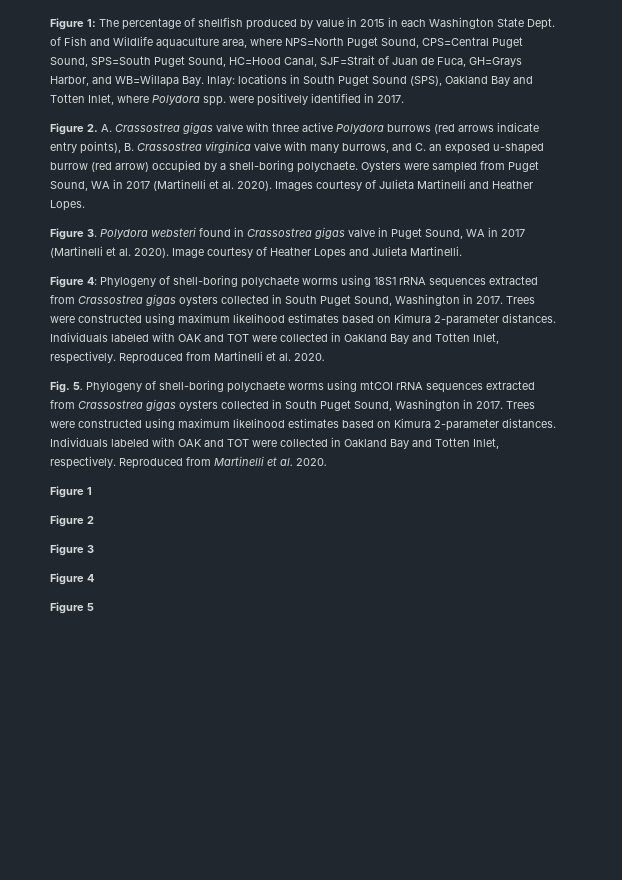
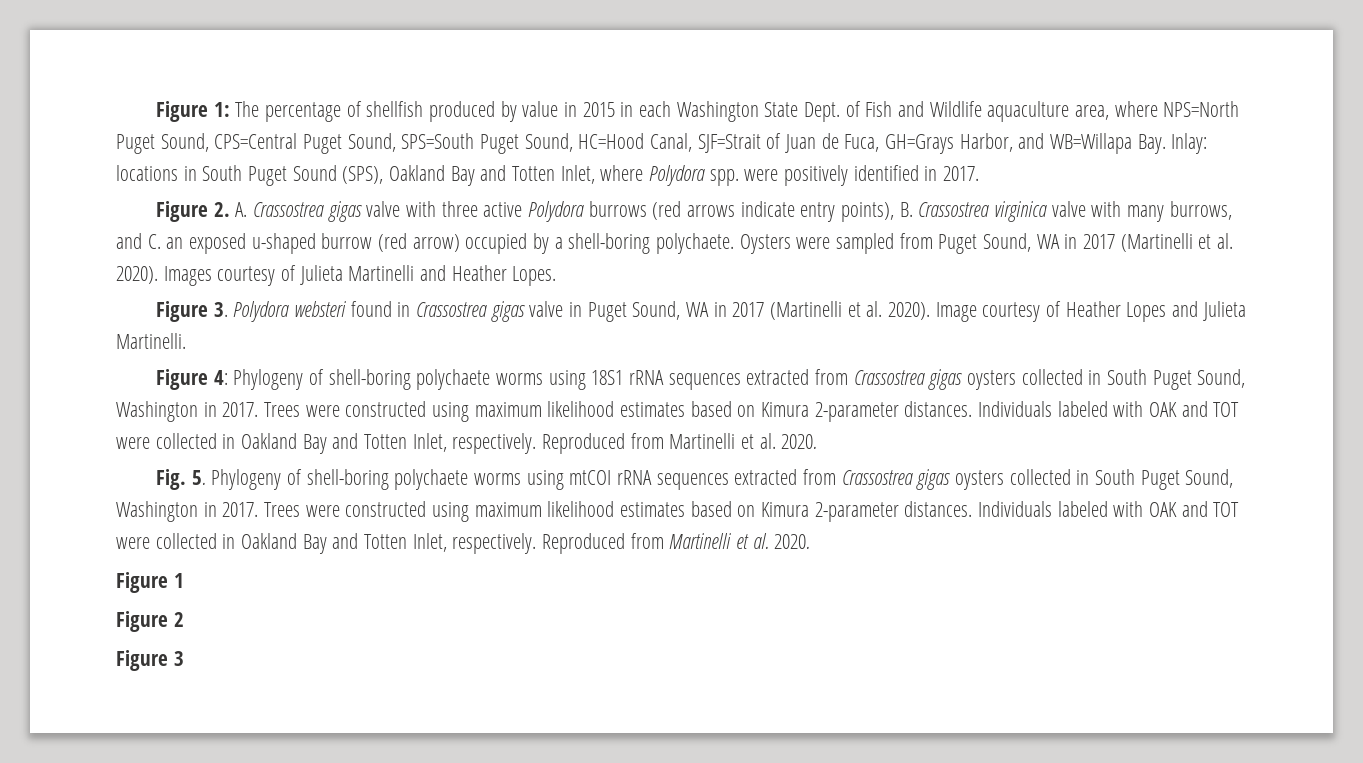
- Figure 4
- Figure 5

